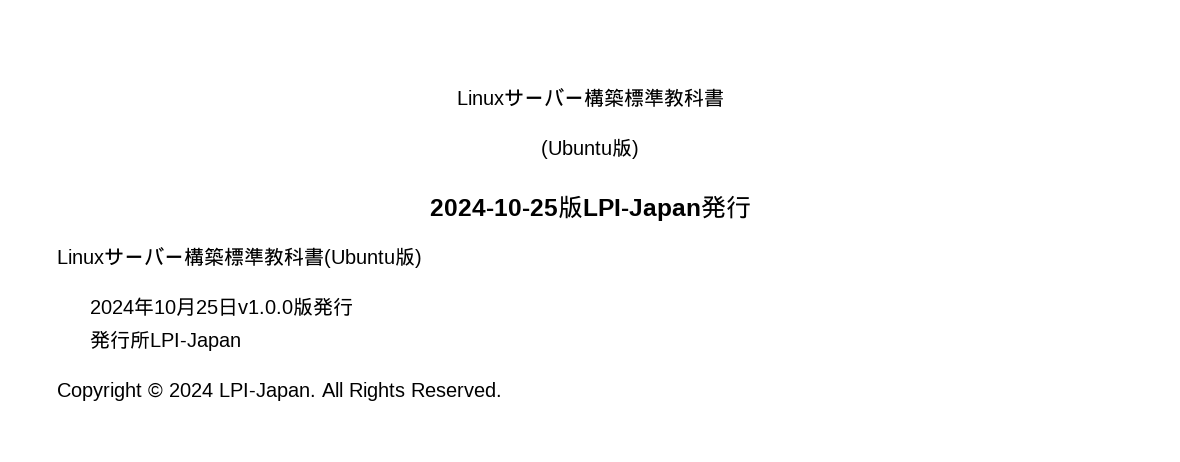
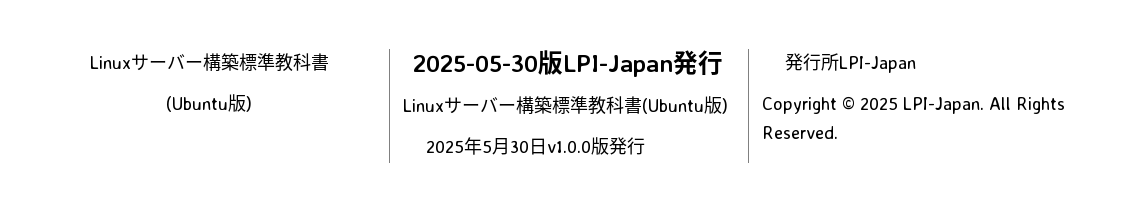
- 2024-10-25版LPI-Japan発行
+ 2025-05-30版LPI-Japan発行
- 2024年10月25日v1.0.0版発行
+ 2025年5月30日v1.0.0版発行
- Copyright © 2024 LPI-Japan.
+ Copyright © 2025 LPI-Japan.

